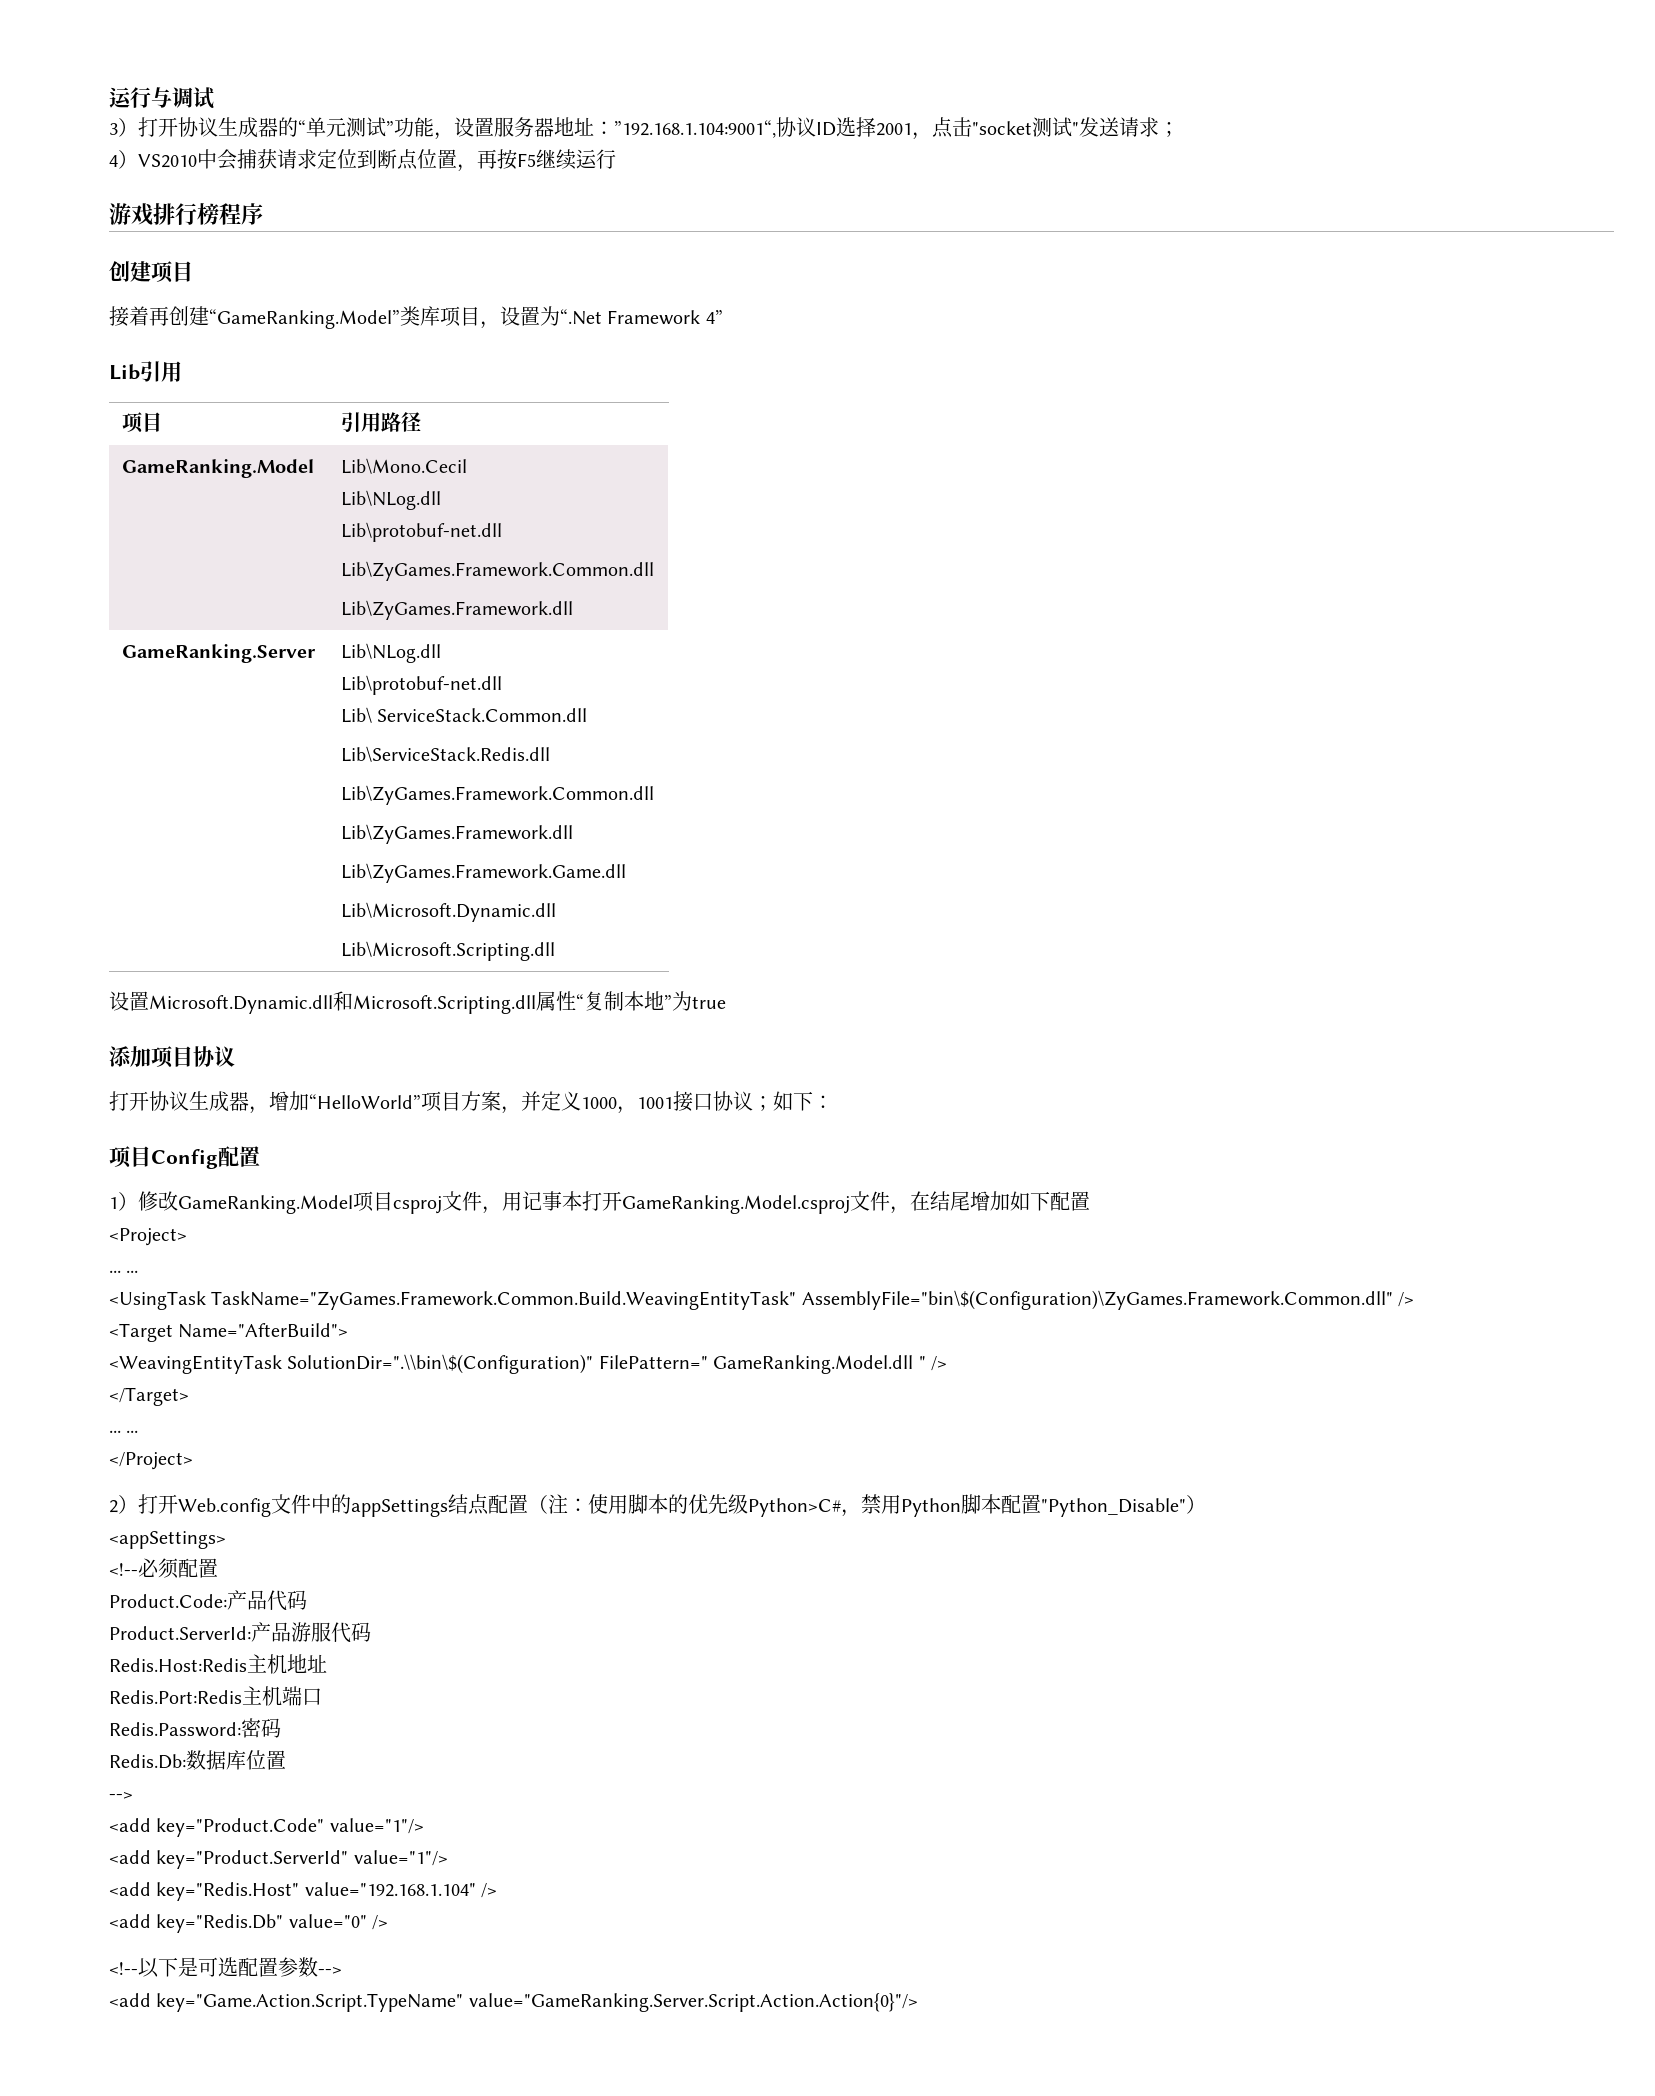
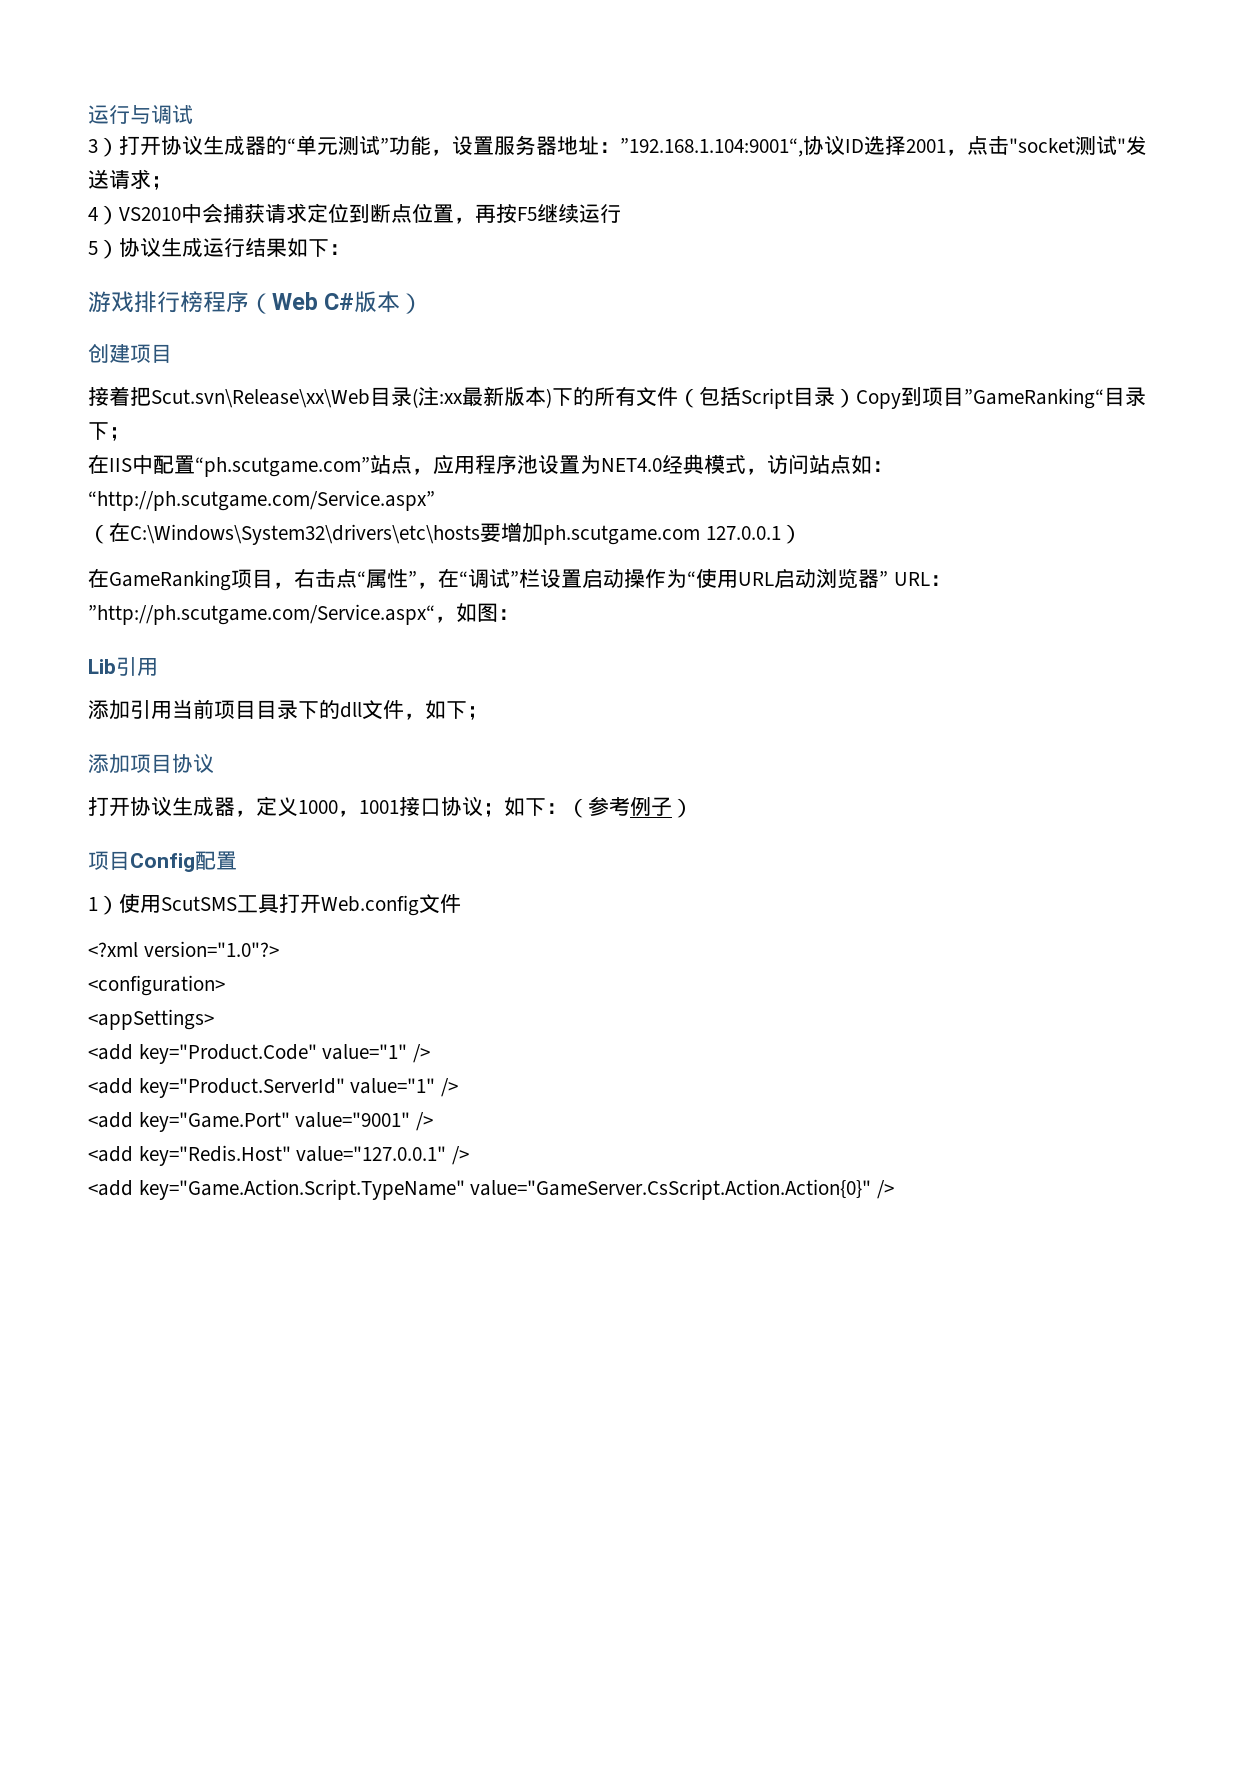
+ 5）协议生成运行结果如下：
- 游戏排行榜程序
+ 游戏排行榜程序（Web C#版本）
- 接着再创建“GameRanking.Model”类库项目，设置为“.Net Framework 4”
+ 接着把Scut.svn\Release\xx\Web目录(注:xx最新版本)下的所有文件（包括Script目录）Copy到项目”GameRanking“目录下；
+ 在IIS中配置“ph.scutgame.com”站点，应用程序池设置为NET4.0经典模式，访问站点如：“http://ph.scutgame.com/Service.aspx”
+ （在C:\Windows\System32\drivers\etc\hosts要增加ph.scutgame.com 127.0.0.1）
+ 在GameRanking项目，右击点“属性”，在“调试”栏设置启动操作为“使用URL启动浏览器” URL：”http://ph.scutgame.com/Service.aspx“，如图：
  Lib引用
- 项目 | 引用路径
- GameRanking.Model | Lib\Mono.Cecil
- Lib\NLog.dll
- Lib\protobuf-net.dll
- Lib\ZyGames.Framework.Common.dll
- Lib\ZyGames.Framework.dll
- GameRanking.Server | Lib\NLog.dll
- Lib\protobuf-net.dll
- Lib\ ServiceStack.Common.dll
- Lib\ServiceStack.Redis.dll
- Lib\ZyGames.Framework.Common.dll
- Lib\ZyGames.Framework.dll
- Lib\ZyGames.Framework.Game.dll
- Lib\Microsoft.Dynamic.dll
- Lib\Microsoft.Scripting.dll
- 设置Microsoft.Dynamic.dll和Microsoft.Scripting.dll属性“复制本地”为true
+ 添加引用当前项目目录下的dll文件，如下；
- 打开协议生成器，增加“HelloWorld”项目方案，并定义1000，1001接口协议；如下：
+ 打开协议生成器，定义1000，1001接口协议；如下：（参考例子）
- 1）修改GameRanking.Model项目csproj文件，用记事本打开GameRanking.Model.csproj文件，在结尾增加如下配置
- <Project>
- ... ...
- <UsingTask TaskName="ZyGames.Framework.Common.Build.WeavingEntityTask" AssemblyFile="bin\$(Configuration)\ZyGames.Framework.Common.dll" />
- <Target Name="AfterBuild">
- <WeavingEntityTask SolutionDir=".\\bin\$(Configuration)" FilePattern=" GameRanking.Model.dll " />
- </Target>
- ... ...
- </Project>
- 2）打开Web.config文件中的appSettings结点配置（注：使用脚本的优先级Python>C#，禁用Python脚本配置"Python_Disable"）
+ 1）使用ScutSMS工具打开Web.config文件
+ <?xml version="1.0"?>
+ <configuration>
  <appSettings>
- <!--必须配置
- Product.Code:产品代码
- Product.ServerId:产品游服代码
- Redis.Host:Redis主机地址
- Redis.Port:Redis主机端口
- Redis.Password:密码
- Redis.Db:数据库位置
- -->
- <add key="Product.Code" value="1"/>
+ <add key="Product.Code" value="1" />
- <add key="Product.ServerId" value="1"/>
+ <add key="Product.ServerId" value="1" />
+ <add key="Game.Port" value="9001" />
- <add key="Redis.Host" value="192.168.1.104" />
- <add key="Redis.Db" value="0" />
- <!--以下是可选配置参数-->
- <add key="Game.Action.Script.TypeName" value="GameRanking.Server.Script.Action.Action{0}"/>
+ <add key="Redis.Host" value="127.0.0.1" />
+ <add key="Game.Action.Script.TypeName" value="GameServer.CsScript.Action.Action{0}" />

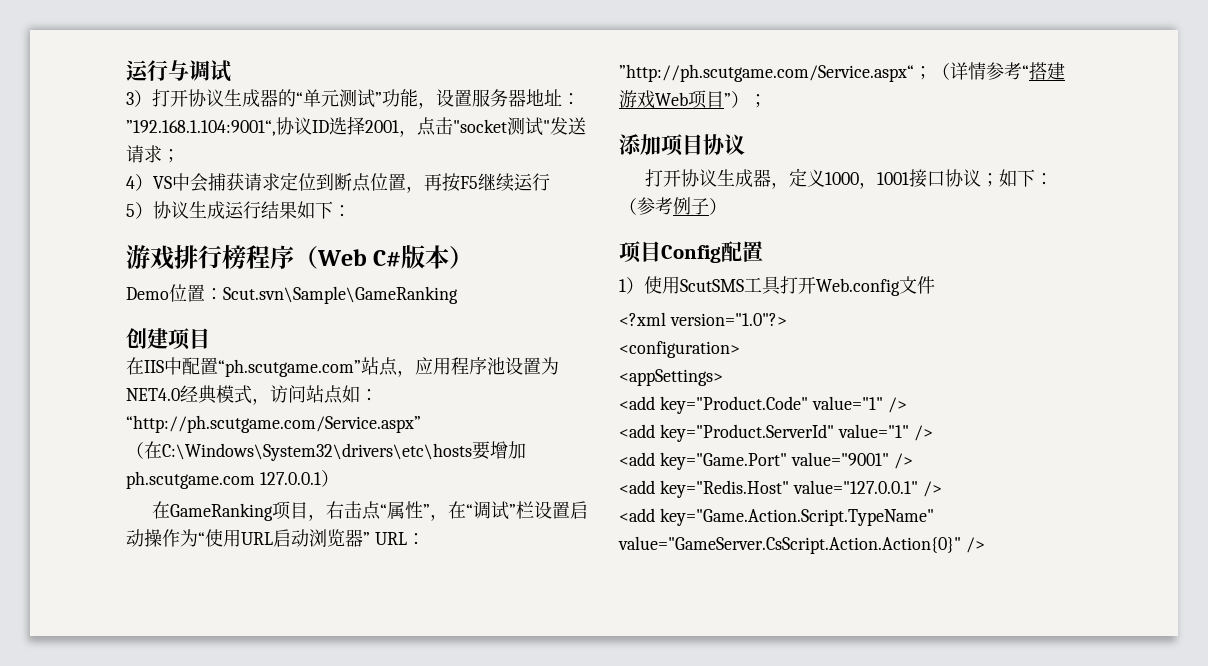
- 4）VS2010中会捕获请求定位到断点位置，再按F5继续运行
+ 4）VS中会捕获请求定位到断点位置，再按F5继续运行
+ Demo位置：Scut.svn\Sample\GameRanking
- 接着把Scut.svn\Release\xx\Web目录(注:xx最新版本)下的所有文件（包括Script目录）Copy到项目”GameRanking“目录下；
- 在GameRanking项目，右击点“属性”，在“调试”栏设置启动操作为“使用URL启动浏览器” URL：”http://ph.scutgame.com/Service.aspx“，如图：
- Lib引用
- 添加引用当前项目目录下的dll文件，如下；
+ 在GameRanking项目，右击点“属性”，在“调试”栏设置启动操作为“使用URL启动浏览器” URL：”http://ph.scutgame.com/Service.aspx“；（详情参考“搭建游戏Web项目”）；

